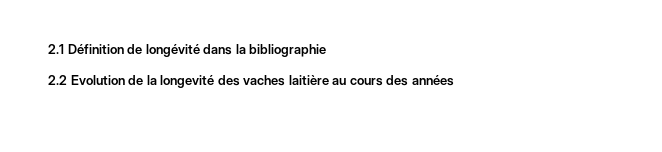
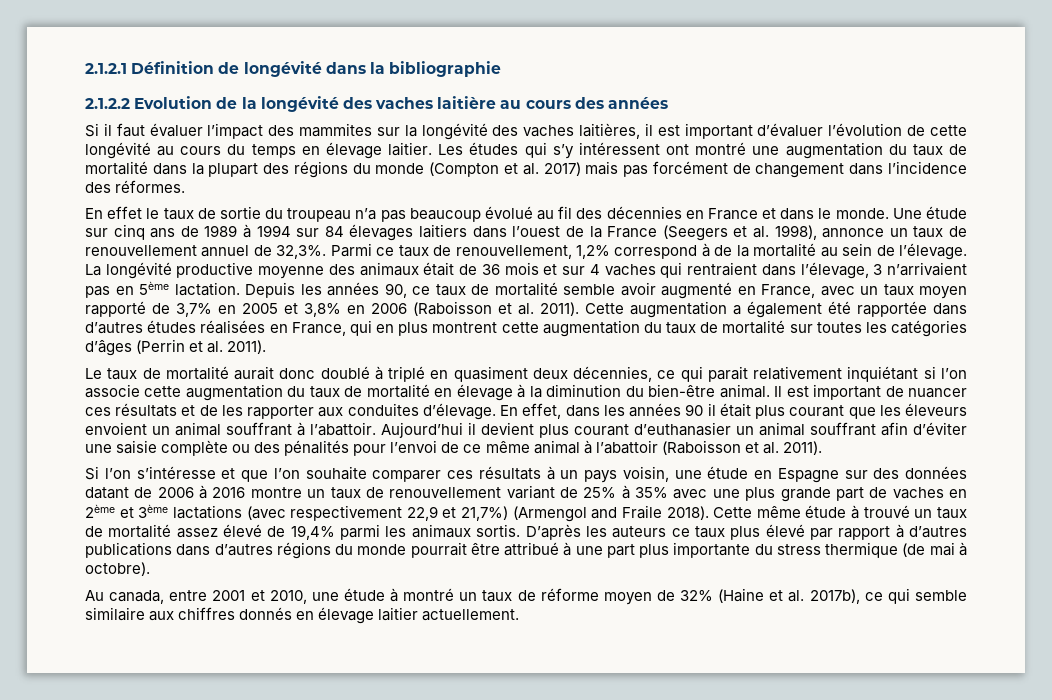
- 2.1 Définition de longévité dans la bibliographie
+ 2.1.2.1 Définition de longévité dans la bibliographie
- 2.2 Evolution de la longevité des vaches laitière au cours des années
+ 2.1.2.2 Evolution de la longévité des vaches laitière au cours des années
+ Si il faut évaluer l’impact des mammites sur la longévité des vaches laitières, il est important d’évaluer l’évolution de cette longévité au cours du temps en élevage laitier. Les études qui s’y intéressent ont montré une augmentation du taux de mortalité dans la plupart des régions du monde (Compton et al. 2017) mais pas forcément de changement dans l’incidence des réformes.
+ En effet le taux de sortie du troupeau n’a pas beaucoup évolué au fil des décennies en France et dans le monde. Une étude sur cinq ans de 1989 à 1994 sur 84 élevages laitiers dans l’ouest de la France (Seegers et al. 1998), annonce un taux de renouvellement annuel de 32,3%. Parmi ce taux de renouvellement, 1,2% correspond à de la mortalité au sein de l’élevage. La longévité productive moyenne des animaux était de 36 mois et sur 4 vaches qui rentraient dans l’élevage, 3 n’arrivaient pas en 5ème lactation. Depuis les années 90, ce taux de mortalité semble avoir augmenté en France, avec un taux moyen rapporté de 3,7% en 2005 et 3,8% en 2006 (Raboisson et al. 2011). Cette augmentation a également été rapportée dans d’autres études réalisées en France, qui en plus montrent cette augmentation du taux de mortalité sur toutes les catégories d’âges (Perrin et al. 2011).
+ Le taux de mortalité aurait donc doublé à triplé en quasiment deux décennies, ce qui parait relativement inquiétant si l’on associe cette augmentation du taux de mortalité en élevage à la diminution du bien-être animal. Il est important de nuancer ces résultats et de les rapporter aux conduites d’élevage. En effet, dans les années 90 il était plus courant que les éleveurs envoient un animal souffrant à l’abattoir. Aujourd’hui il devient plus courant d’euthanasier un animal souffrant afin d’éviter une saisie complète ou des pénalités pour l’envoi de ce même animal à l’abattoir (Raboisson et al. 2011).
+ Si l’on s’intéresse et que l’on souhaite comparer ces résultats à un pays voisin, une étude en Espagne sur des données datant de 2006 à 2016 montre un taux de renouvellement variant de 25% à 35% avec une plus grande part de vaches en 2ème et 3ème lactations (avec respectivement 22,9 et 21,7%) (Armengol and Fraile 2018). Cette même étude à trouvé un taux de mortalité assez élevé de 19,4% parmi les animaux sortis. D’après les auteurs ce taux plus élevé par rapport à d’autres publications dans d’autres régions du monde pourrait être attribué à une part plus importante du stress thermique (de mai à octobre).
+ Au canada, entre 2001 et 2010, une étude à montré un taux de réforme moyen de 32% (Haine et al. 2017b), ce qui semble similaire aux chiffres donnés en élevage laitier actuellement.

